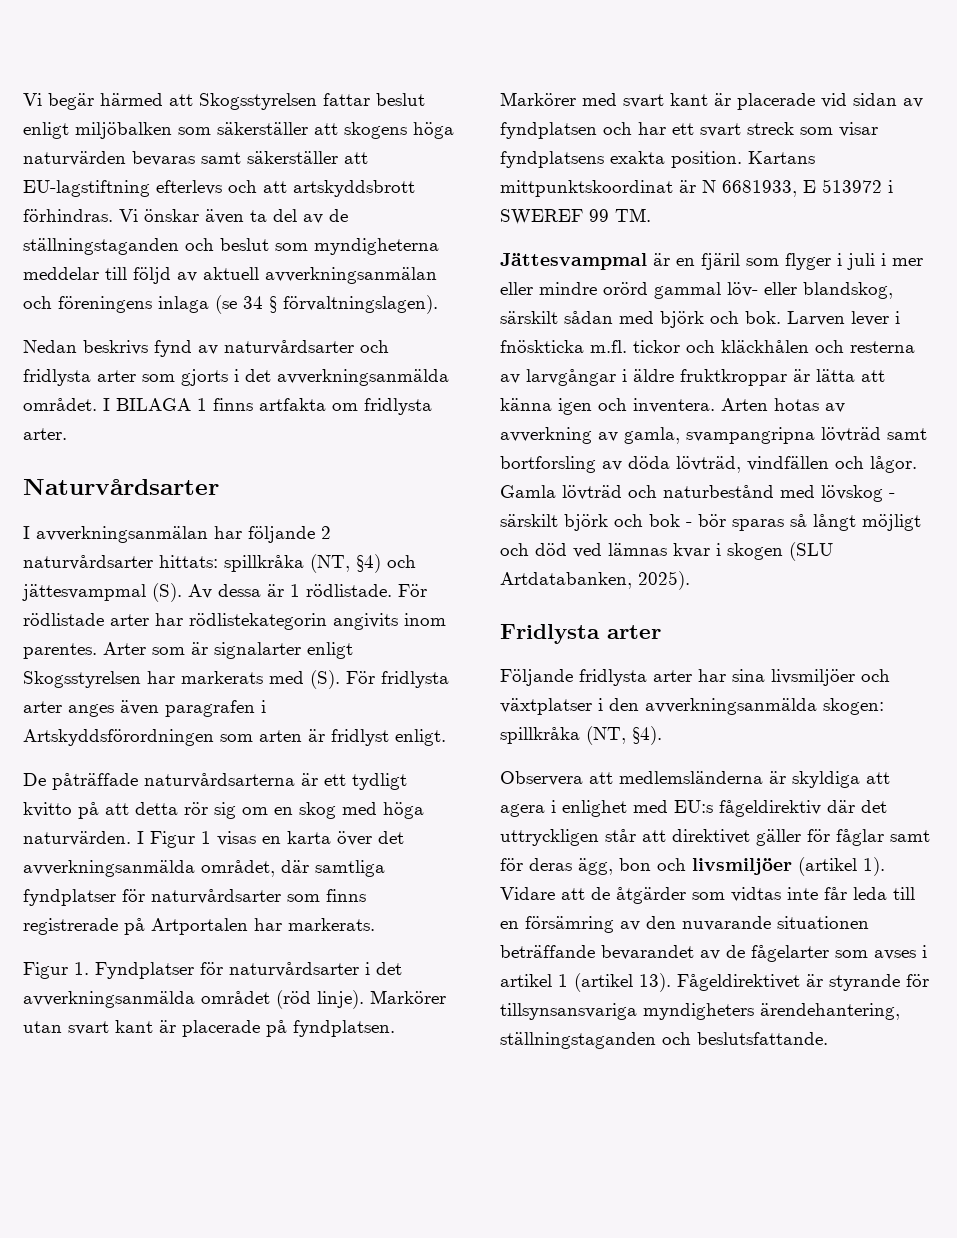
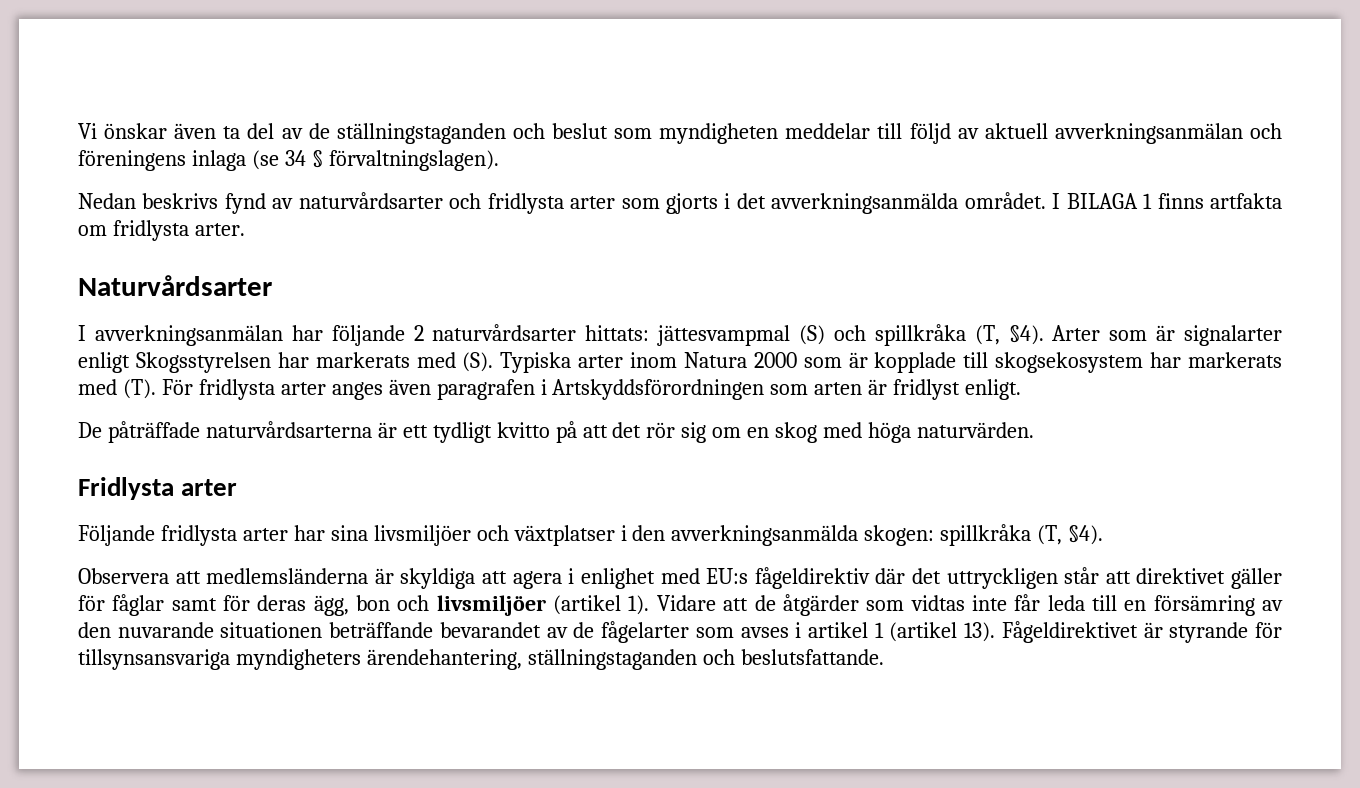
- Vi begär härmed att Skogsstyrelsen fattar beslut enligt miljöbalken som säkerställer att skogens höga naturvärden bevaras samt säkerställer att EU-lagstiftning efterlevs och att artskyddsbrott förhindras. Vi önskar även ta del av de ställningstaganden och beslut som myndigheterna meddelar till följd av aktuell avverkningsanmälan och föreningens inlaga (se 34 § förvaltningslagen).
+ Vi önskar även ta del av de ställningstaganden och beslut som myndigheten meddelar till följd av aktuell avverkningsanmälan och föreningens inlaga (se 34 § förvaltningslagen).
- I avverkningsanmälan har följande 2 naturvårdsarter hittats: spillkråka (NT, §4) och jättesvampmal (S). Av dessa är 1 rödlistade. För rödlistade arter har rödlistekategorin angivits inom parentes.
+ I avverkningsanmälan har följande 2 naturvårdsarter hittats: jättesvampmal (S) och spillkråka (T, §4).
- Arter som är signalarter enligt Skogsstyrelsen har markerats med (S). För fridlysta arter anges även paragrafen i Artskyddsförordningen som arten är fridlyst enligt.
+ Arter som är signalarter enligt Skogsstyrelsen har markerats med (S). Typiska arter inom Natura 2000 som är kopplade till skogsekosystem har markerats med (T). För fridlysta arter anges även paragrafen i Artskyddsförordningen som arten är fridlyst enligt.
- De påträffade naturvårdsarterna är ett tydligt kvitto på att detta rör sig om en skog med höga naturvärden. I Figur 1 visas en karta över det avverkningsanmälda området, där samtliga fyndplatser för naturvårdsarter som finns registrerade på Artportalen har markerats.
- Figur 1. Fyndplatser för naturvårdsarter i det avverkningsanmälda området (röd linje). Markörer utan svart kant är placerade på fyndplatsen. Markörer med svart kant är placerade vid sidan av fyndplatsen och har ett svart streck som visar fyndplatsens exakta position. Kartans mittpunktskoordinat är N 6681933, E 513972 i SWEREF 99 TM.
- Jättesvampmal är en fjäril som flyger i juli i mer eller mindre orörd gammal löv- eller blandskog, särskilt sådan med björk och bok. Larven lever i fnöskticka m.fl. tickor och kläckhålen och resterna av larvgångar i äldre fruktkroppar är lätta att känna igen och inventera. Arten hotas av avverkning av gamla, svampangripna lövträd samt bortforsling av döda lövträd, vindfällen och lågor. Gamla lövträd och naturbestånd med lövskog - särskilt björk och bok - bör sparas så långt möjligt och död ved lämnas kvar i skogen (SLU Artdatabanken, 2025).
+ De påträffade naturvårdsarterna är ett tydligt kvitto på att det rör sig om en skog med höga naturvärden.
- Följande fridlysta arter har sina livsmiljöer och växtplatser i den avverkningsanmälda skogen: spillkråka (NT, §4).
+ Följande fridlysta arter har sina livsmiljöer och växtplatser i den avverkningsanmälda skogen: spillkråka (T, §4).

